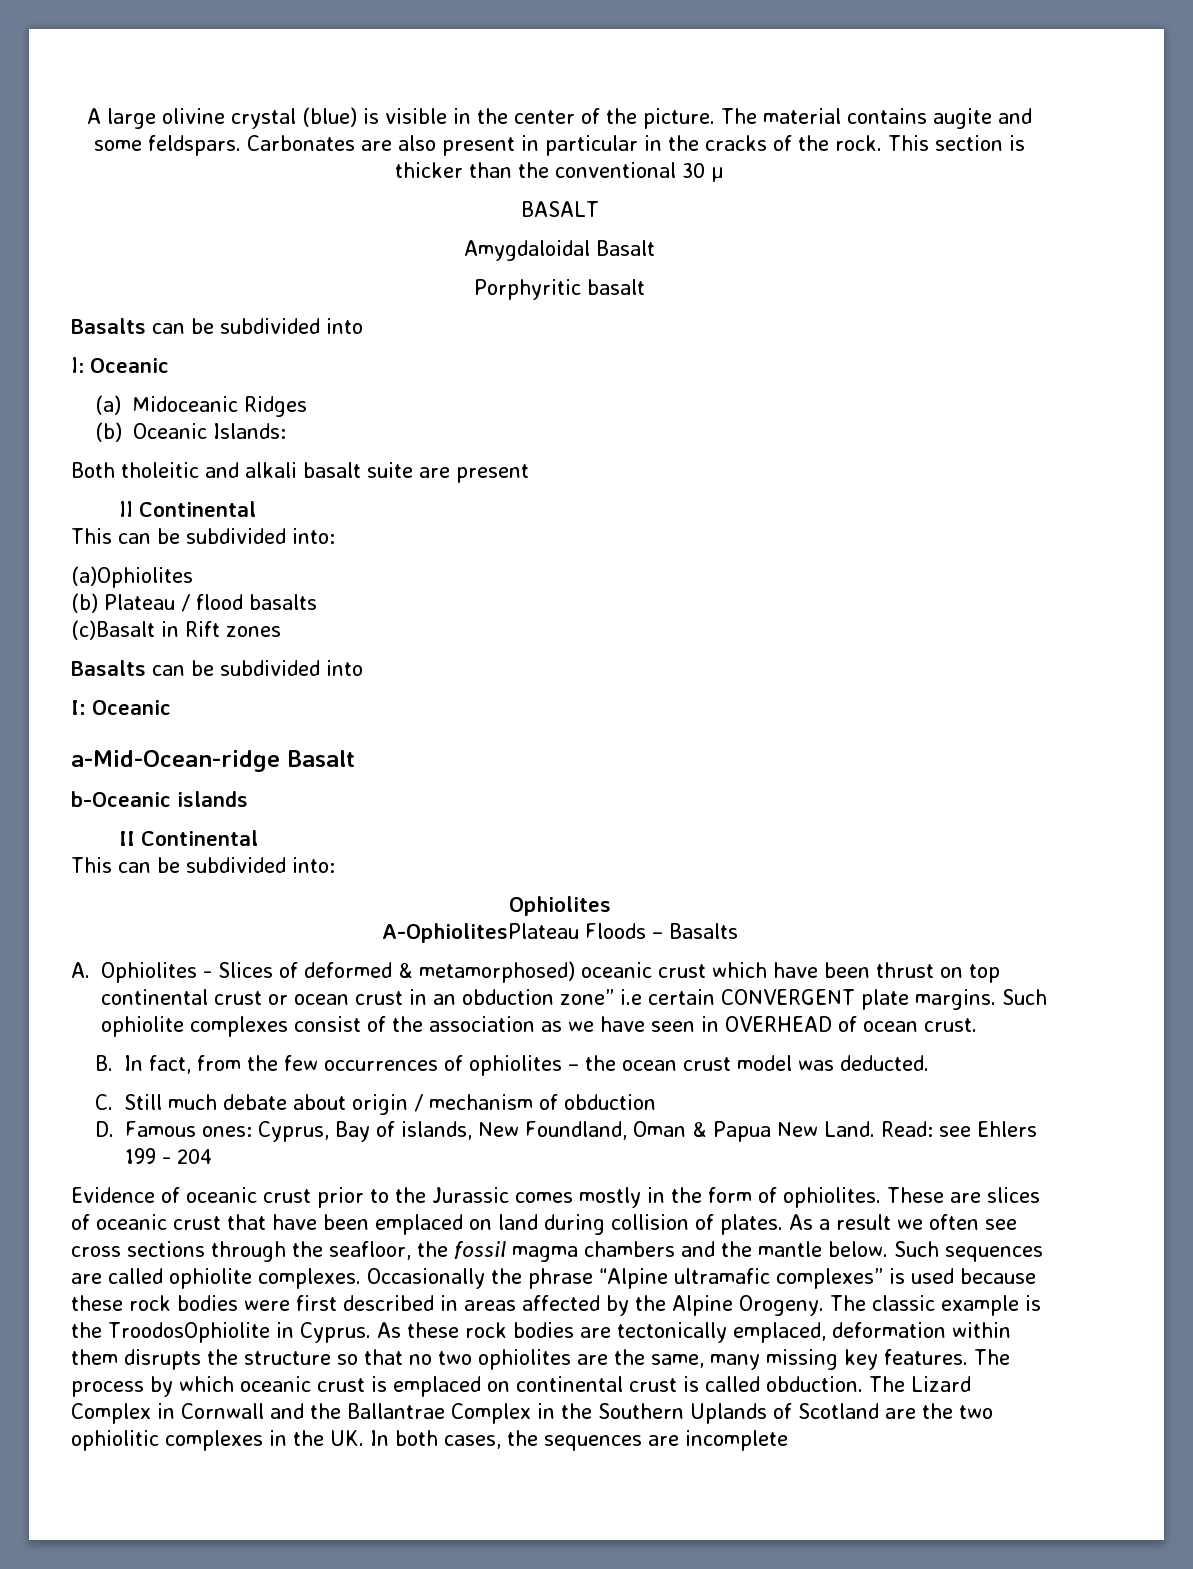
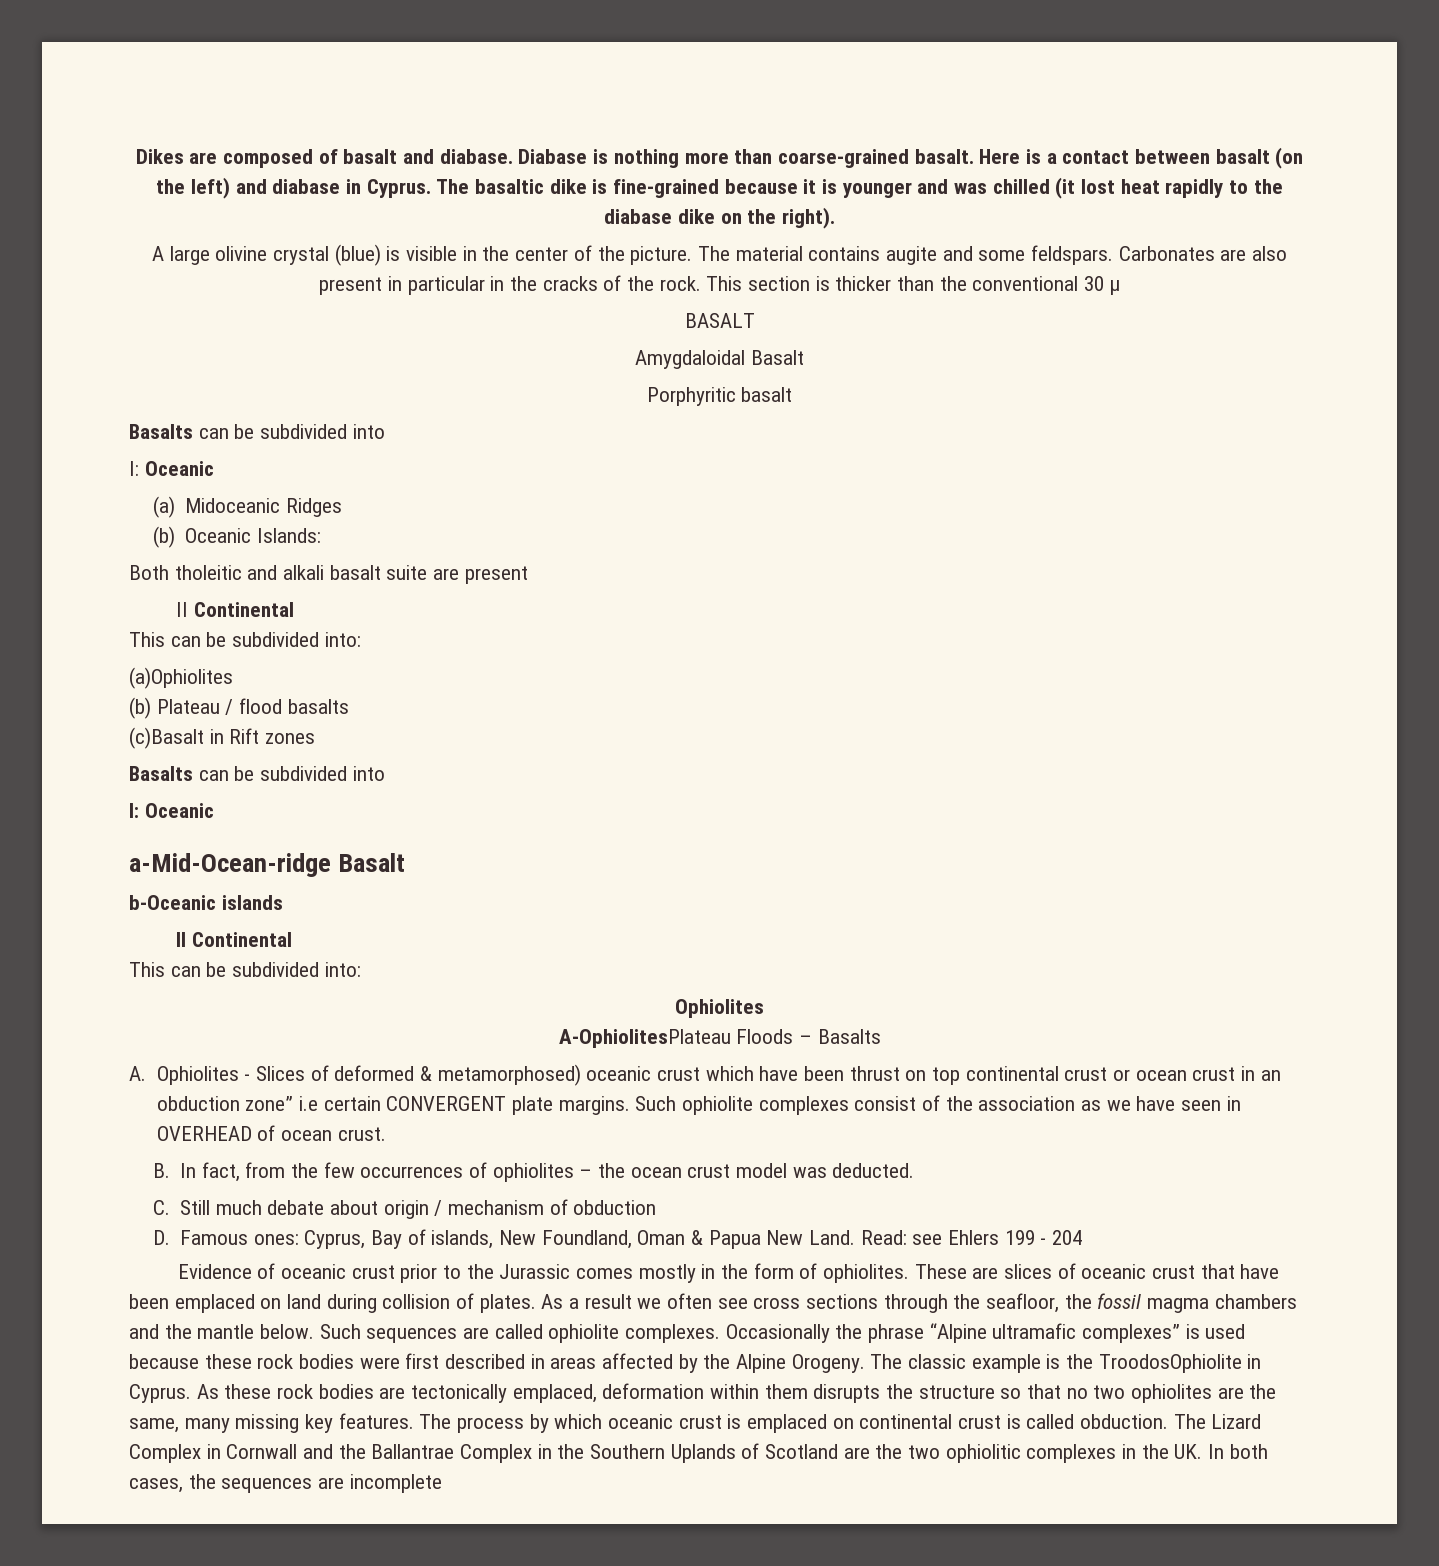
+ Dikes are composed of basalt and diabase. Diabase is nothing more than coarse-grained basalt. Here is a contact between basalt (on the left) and diabase in Cyprus. The basaltic dike is fine-grained because it is younger and was chilled (it lost heat rapidly to the diabase dike on the right).

